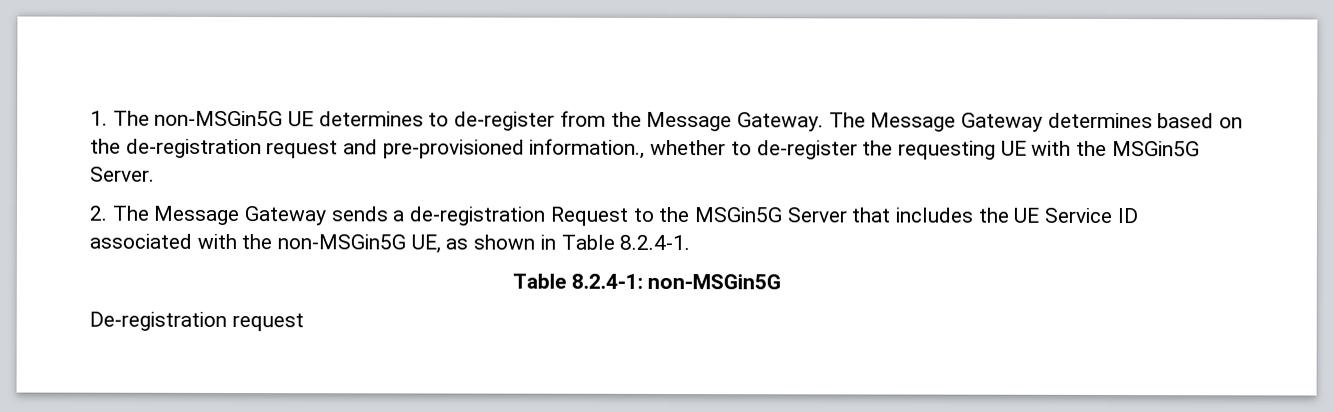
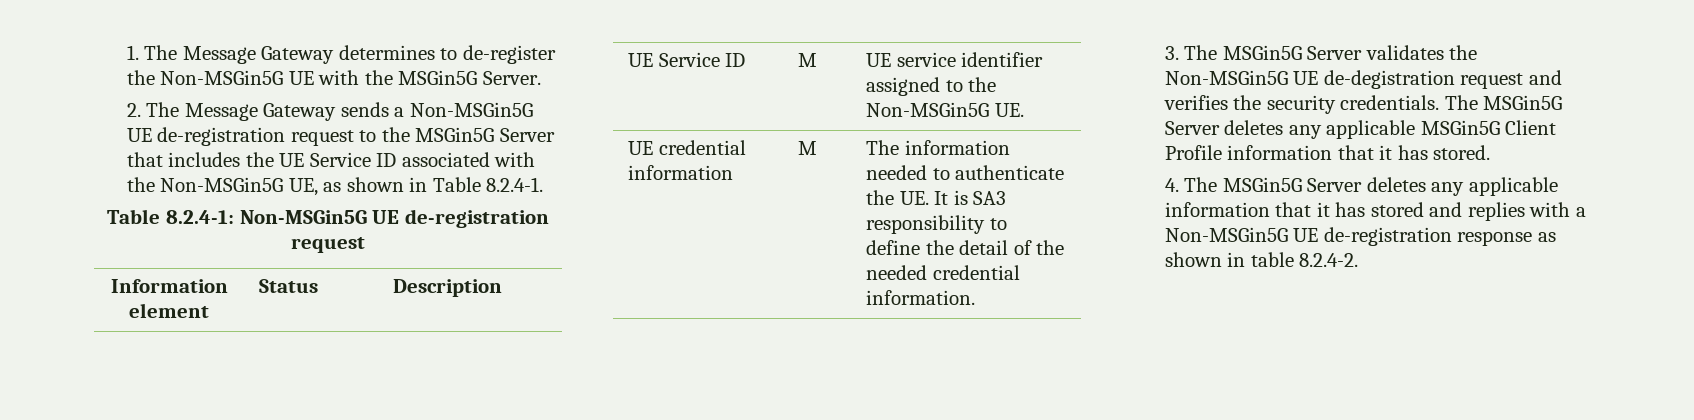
- 1. The non-MSGin5G UE determines to de-register from the Message Gateway. The Message Gateway determines based on the de-registration request and pre-provisioned information., whether to de-register the requesting UE with the MSGin5G Server.
+ 1. The Message Gateway determines to de-register the Non-MSGin5G UE with the MSGin5G Server.
- 2. The Message Gateway sends a de-registration Request to the MSGin5G Server that includes the UE Service ID associated with the non-MSGin5G UE, as shown in Table 8.2.4-1.
+ 2. The Message Gateway sends a Non-MSGin5G UE de-registration request to the MSGin5G Server that includes the UE Service ID associated with the Non-MSGin5G UE, as shown in Table 8.2.4-1.
- Table 8.2.4-1: non-MSGin5G
- De-registration request
+ Table 8.2.4-1: Non-MSGin5G UE de-registration request
+ Information element | Status | Description
+ UE Service ID | M | UE service identifier assigned to the Non-MSGin5G UE.
+ UE credential information | M | The information needed to authenticate the UE. It is SA3 responsibility to define the detail of the needed credential information.
+ 3. The MSGin5G Server validates the Non-MSGin5G UE de-degistration request and verifies the security credentials. The MSGin5G Server deletes any applicable MSGin5G Client Profile information that it has stored.
+ 4. The MSGin5G Server deletes any applicable information that it has stored and replies with a Non-MSGin5G UE de-registration response as shown in table 8.2.4-2.

